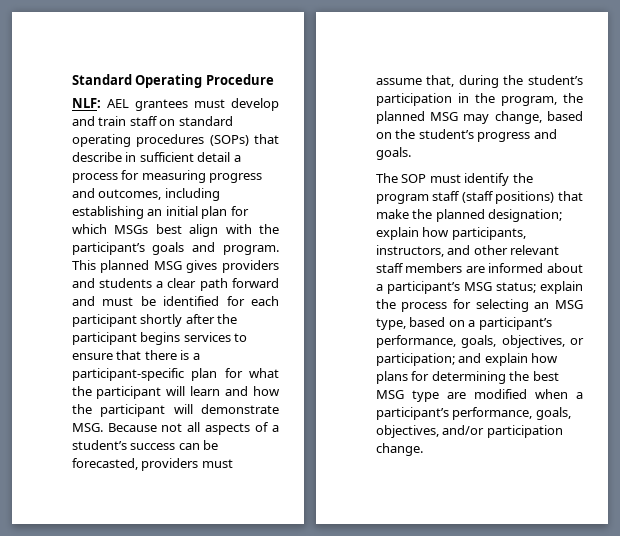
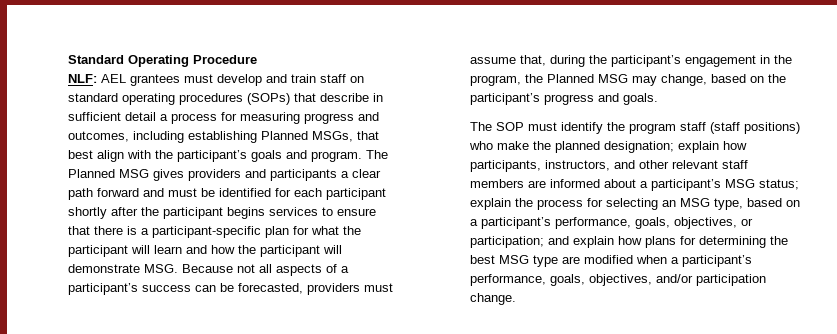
- NLF: AEL grantees must develop and train staff on standard operating procedures (SOPs) that describe in sufficient detail a process for measuring progress and outcomes, including establishing an initial plan for which MSGs best align with the participant’s goals and program.
+ NLF: AEL grantees must develop and train staff on standard operating procedures (SOPs) that describe in sufficient detail a process for measuring progress and outcomes, including establishing Planned MSGs, that best align with the participant’s goals and program.
- This planned MSG gives providers and students a clear path forward and must be identified for each participant shortly after the participant begins services to ensure that there is a participant-specific plan for what the participant will learn and how the participant will demonstrate MSG. Because not all aspects of a student’s success can be forecasted, providers must assume that, during the student’s participation in the program, the planned MSG may change, based on the student’s progress and goals.
+ The Planned MSG gives providers and participants a clear path forward and must be identified for each participant shortly after the participant begins services to ensure that there is a participant-specific plan for what the participant will learn and how the participant will demonstrate MSG. Because not all aspects of a participant’s success can be forecasted, providers must assume that, during the participant’s engagement in the program, the Planned MSG may change, based on the participant’s progress and goals.
- The SOP must identify the program staff (staff positions) that make the planned designation;
+ The SOP must identify the program staff (staff positions) who make the planned designation;

